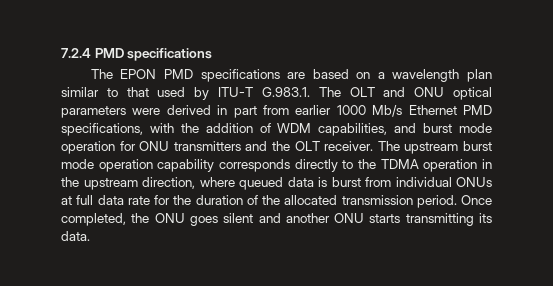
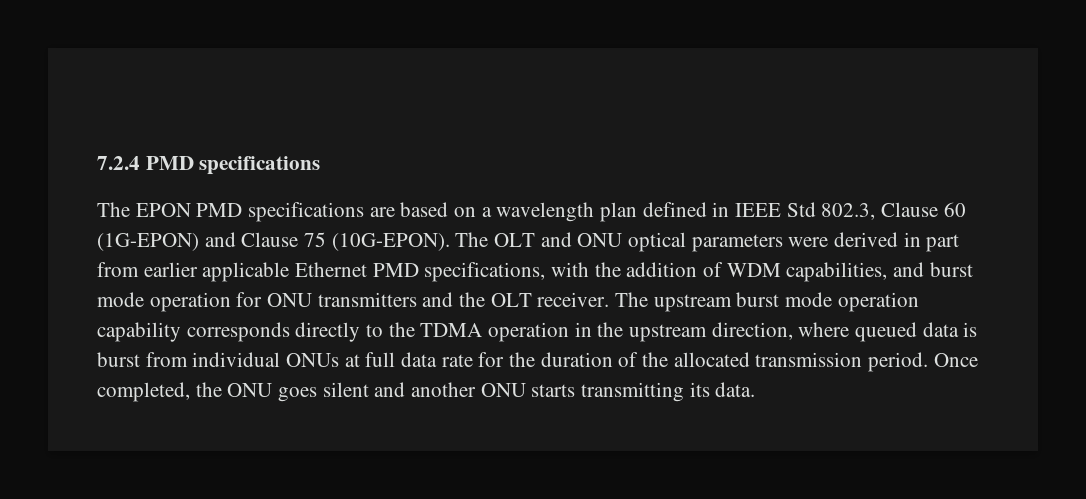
- The EPON PMD specifications are based on a wavelength plan similar to that used by ITU-T G.983.1. The OLT and ONU optical parameters were derived in part from earlier 1000 Mb/s Ethernet PMD specifications, with the addition of WDM capabilities, and burst mode operation for ONU transmitters and the OLT receiver.
+ The EPON PMD specifications are based on a wavelength plan defined in IEEE Std 802.3, Clause 60 (1G-EPON) and Clause 75 (10G-EPON). The OLT and ONU optical parameters were derived in part from earlier applicable Ethernet PMD specifications, with the addition of WDM capabilities, and burst mode operation for ONU transmitters and the OLT receiver.

